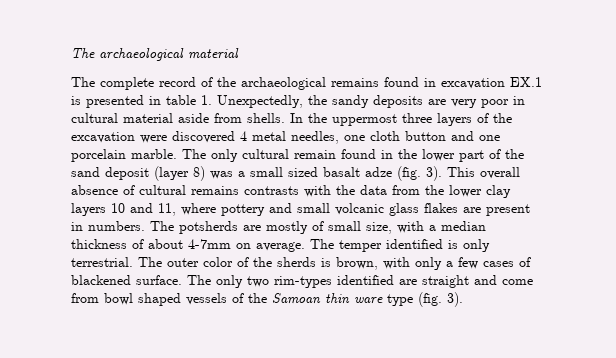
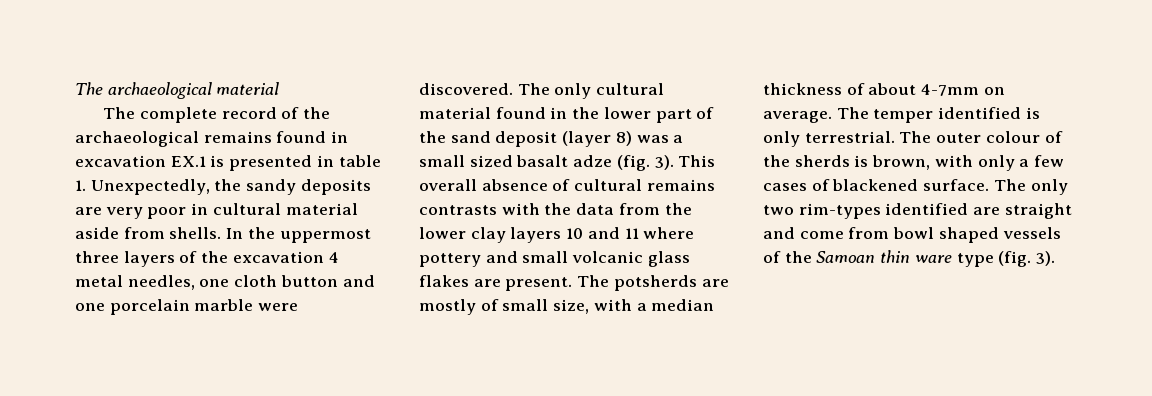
- In the uppermost three layers of the excavation were discovered 4 metal needles, one cloth button and one porcelain marble.
+ In the uppermost three layers of the excavation 4 metal needles, one cloth button and one porcelain marble were discovered.
- The only cultural remain found in the lower part of the sand deposit (layer 8) was a small sized basalt adze (fig. 3).
+ The only cultural material found in the lower part of the sand deposit (layer 8) was a small sized basalt adze (fig. 3).
- This overall absence of cultural remains contrasts with the data from the lower clay layers 10 and 11, where pottery and small volcanic glass flakes are present in numbers.
+ This overall absence of cultural remains contrasts with the data from the lower clay layers 10 and 11 where pottery and small volcanic glass flakes are present.
- The outer color of the sherds is brown, with only a few cases of blackened surface.
+ The outer colour of the sherds is brown, with only a few cases of blackened surface.

